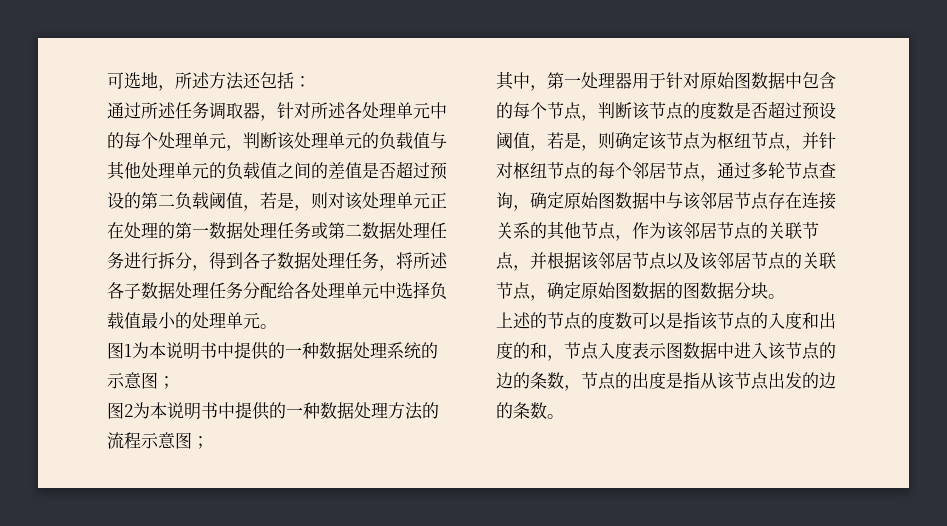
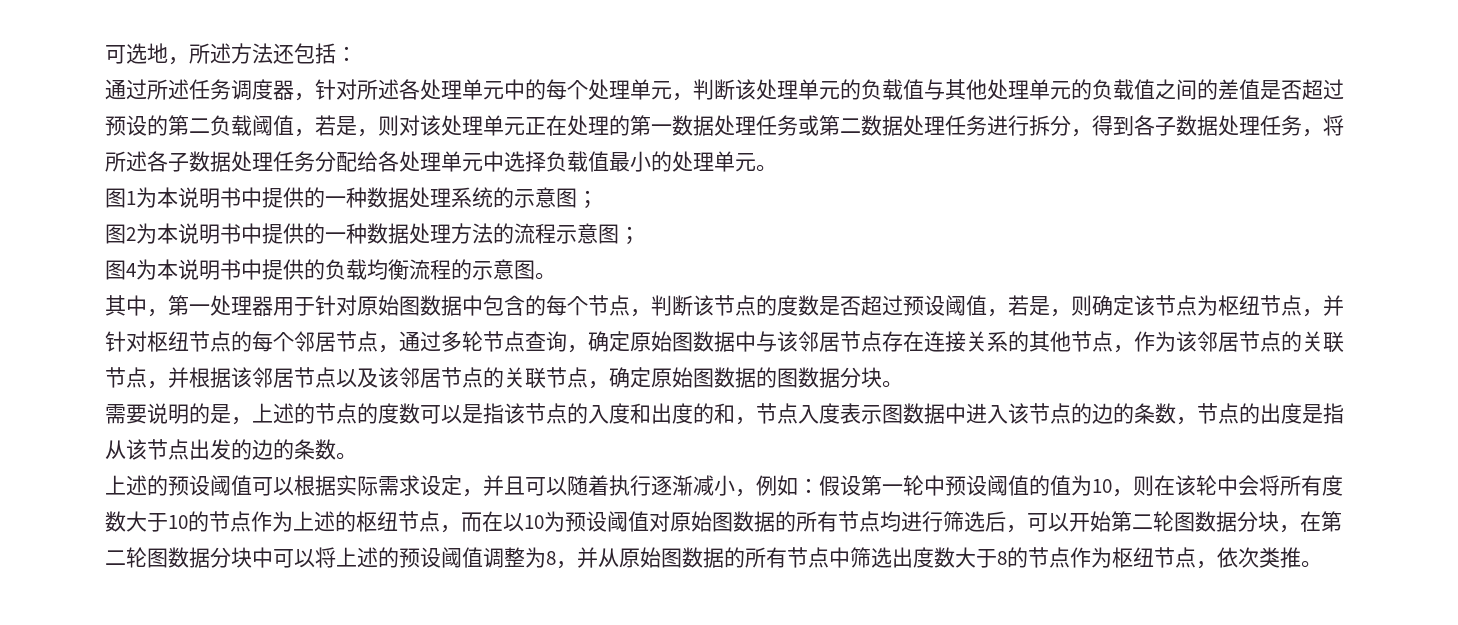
- 通过所述任务调取器，针对所述各处理单元中的每个处理单元，判断该处理单元的负载值与其他处理单元的负载值之间的差值是否超过预设的第二负载阈值，若是，则对该处理单元正在处理的第一数据处理任务或第二数据处理任务进行拆分，得到各子数据处理任务，将所述各子数据处理任务分配给各处理单元中选择负载值最小的处理单元。
+ 通过所述任务调度器，针对所述各处理单元中的每个处理单元，判断该处理单元的负载值与其他处理单元的负载值之间的差值是否超过预设的第二负载阈值，若是，则对该处理单元正在处理的第一数据处理任务或第二数据处理任务进行拆分，得到各子数据处理任务，将所述各子数据处理任务分配给各处理单元中选择负载值最小的处理单元。
+ 图4为本说明书中提供的负载均衡流程的示意图。
- 上述的节点的度数可以是指该节点的入度和出度的和，节点入度表示图数据中进入该节点的边的条数，节点的出度是指从该节点出发的边的条数。
+ 需要说明的是，上述的节点的度数可以是指该节点的入度和出度的和，节点入度表示图数据中进入该节点的边的条数，节点的出度是指从该节点出发的边的条数。
+ 上述的预设阈值可以根据实际需求设定，并且可以随着执行逐渐减小，例如：假设第一轮中预设阈值的值为10，则在该轮中会将所有度数大于10的节点作为上述的枢纽节点，而在以10为预设阈值对原始图数据的所有节点均进行筛选后，可以开始第二轮图数据分块，在第二轮图数据分块中可以将上述的预设阈值调整为8，并从原始图数据的所有节点中筛选出度数大于8的节点作为枢纽节点，依次类推。

